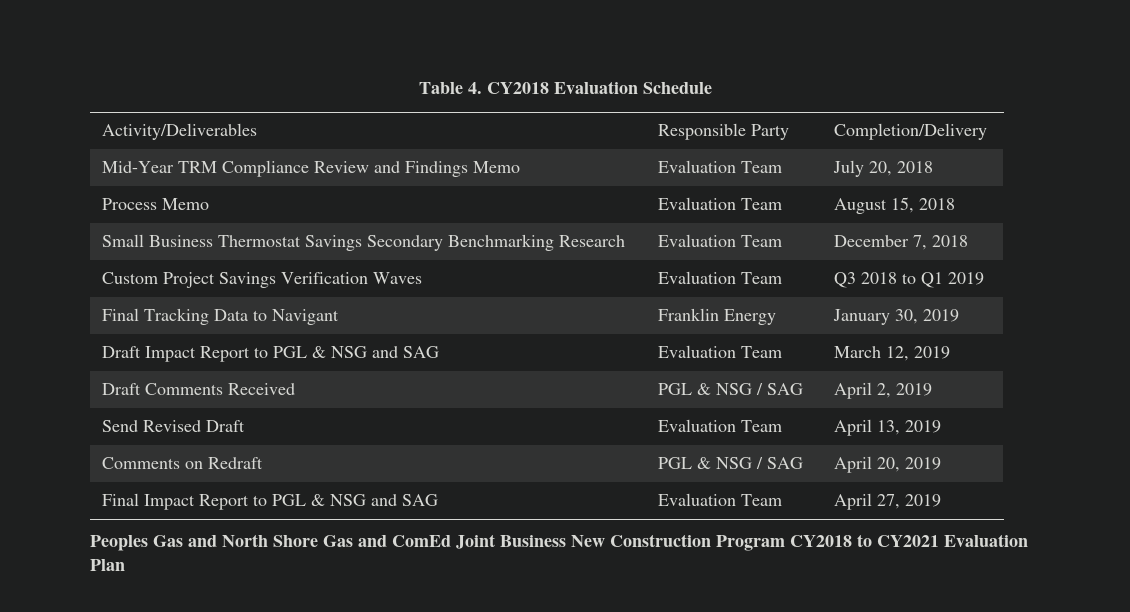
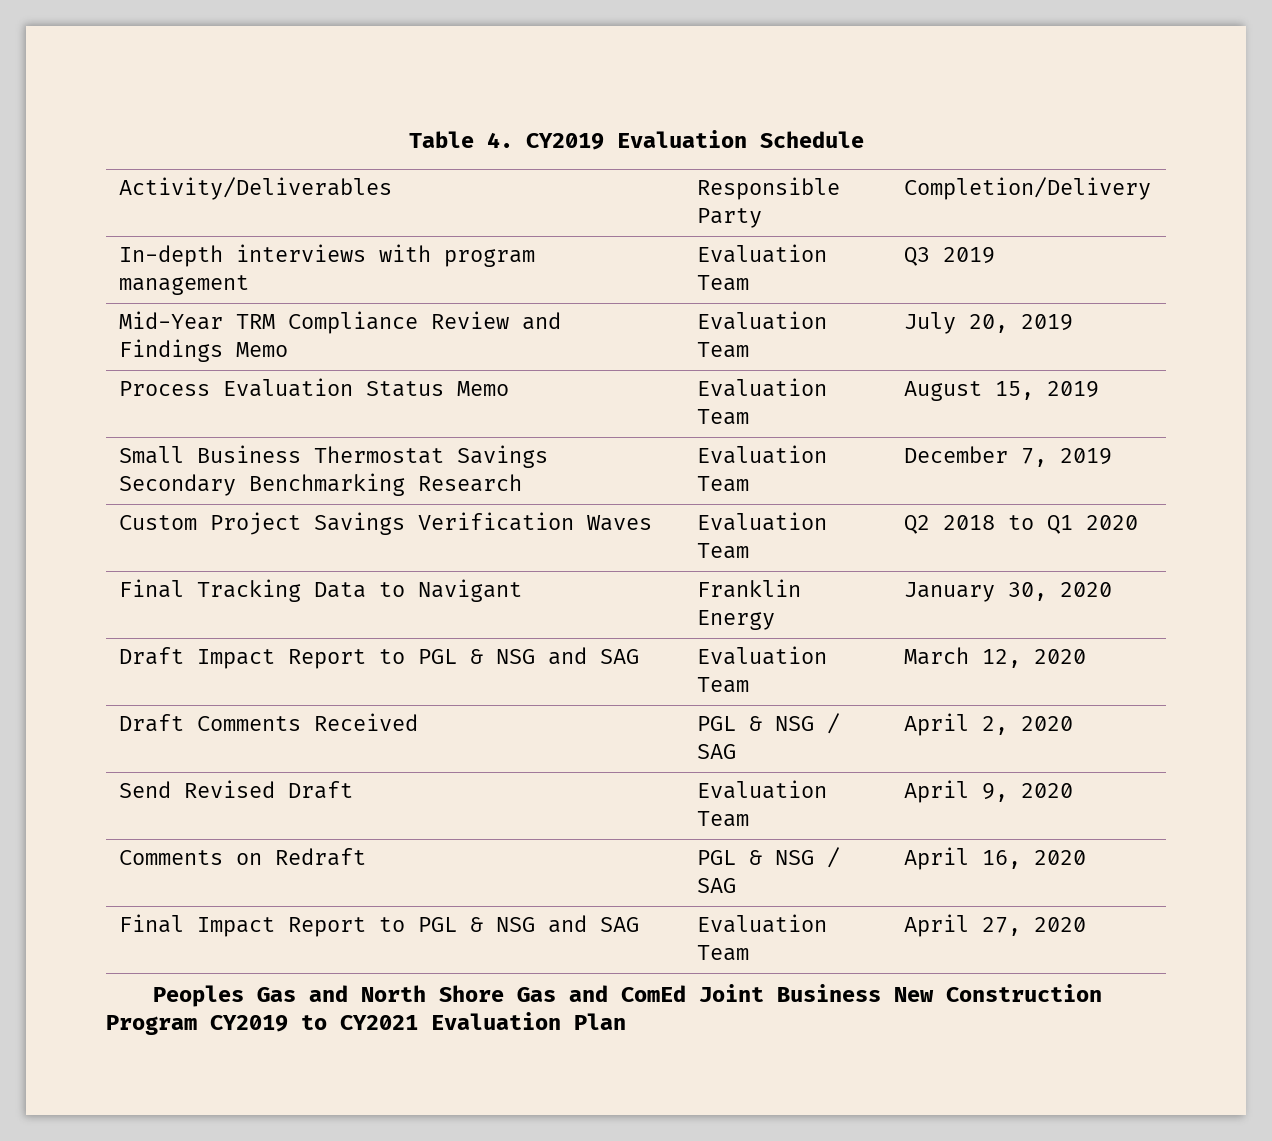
- Table 4. CY2018 Evaluation Schedule
+ Table 4. CY2019 Evaluation Schedule
+ In-depth interviews with program management | Evaluation Team | Q3 2019
- Mid-Year TRM Compliance Review and Findings Memo | Evaluation Team | July 20, 2018
+ Mid-Year TRM Compliance Review and Findings Memo | Evaluation Team | July 20, 2019
- Process Memo | Evaluation Team | August 15, 2018
+ Process Evaluation Status Memo | Evaluation Team | August 15, 2019
- Small Business Thermostat Savings Secondary Benchmarking Research | Evaluation Team | December 7, 2018
+ Small Business Thermostat Savings Secondary Benchmarking Research | Evaluation Team | December 7, 2019
- Custom Project Savings Verification Waves | Evaluation Team | Q3 2018 to Q1 2019
+ Custom Project Savings Verification Waves | Evaluation Team | Q2 2018 to Q1 2020
- Final Tracking Data to Navigant | Franklin Energy | January 30, 2019
+ Final Tracking Data to Navigant | Franklin Energy | January 30, 2020
- Draft Impact Report to PGL & NSG and SAG | Evaluation Team | March 12, 2019
+ Draft Impact Report to PGL & NSG and SAG | Evaluation Team | March 12, 2020
- Draft Comments Received | PGL & NSG / SAG | April 2, 2019
+ Draft Comments Received | PGL & NSG / SAG | April 2, 2020
- Send Revised Draft | Evaluation Team | April 13, 2019
+ Send Revised Draft | Evaluation Team | April 9, 2020
- Comments on Redraft | PGL & NSG / SAG | April 20, 2019
+ Comments on Redraft | PGL & NSG / SAG | April 16, 2020
- Final Impact Report to PGL & NSG and SAG | Evaluation Team | April 27, 2019
+ Final Impact Report to PGL & NSG and SAG | Evaluation Team | April 27, 2020
- Peoples Gas and North Shore Gas and ComEd Joint Business New Construction Program CY2018 to CY2021 Evaluation Plan
+ Peoples Gas and North Shore Gas and ComEd Joint Business New Construction Program CY2019 to CY2021 Evaluation Plan

